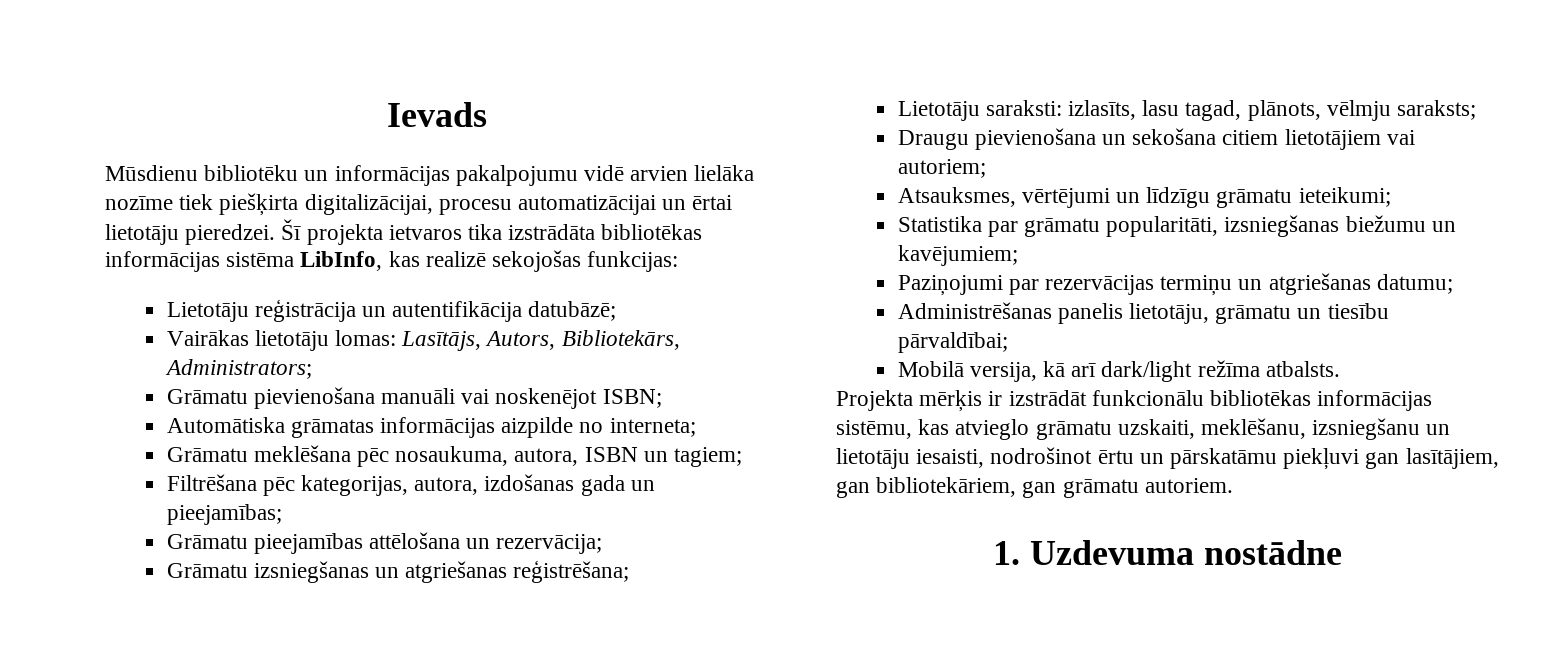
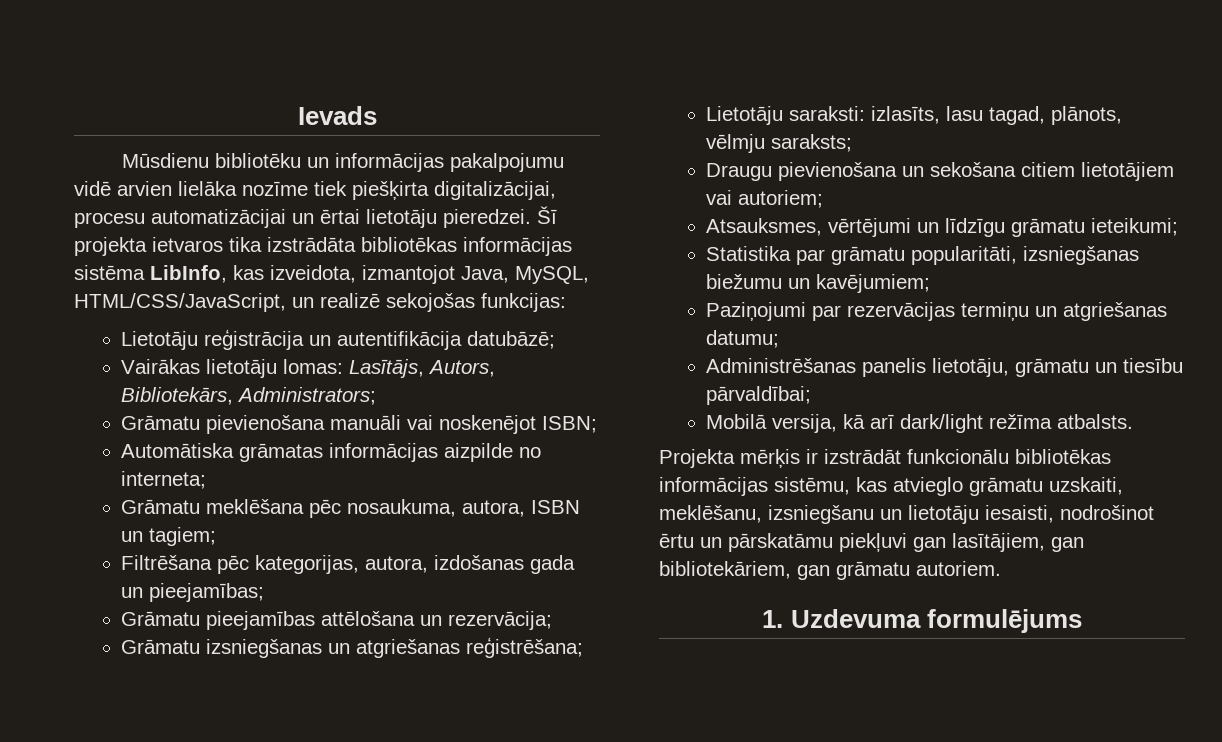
- Šī projekta ietvaros tika izstrādāta bibliotēkas informācijas sistēma LibInfo, kas realizē sekojošas funkcijas:
+ Šī projekta ietvaros tika izstrādāta bibliotēkas informācijas sistēma LibInfo, kas izveidota, izmantojot Java, MySQL, HTML/CSS/JavaScript, un realizē sekojošas funkcijas:
- 1. Uzdevuma nostādne
+ 1. Uzdevuma formulējums

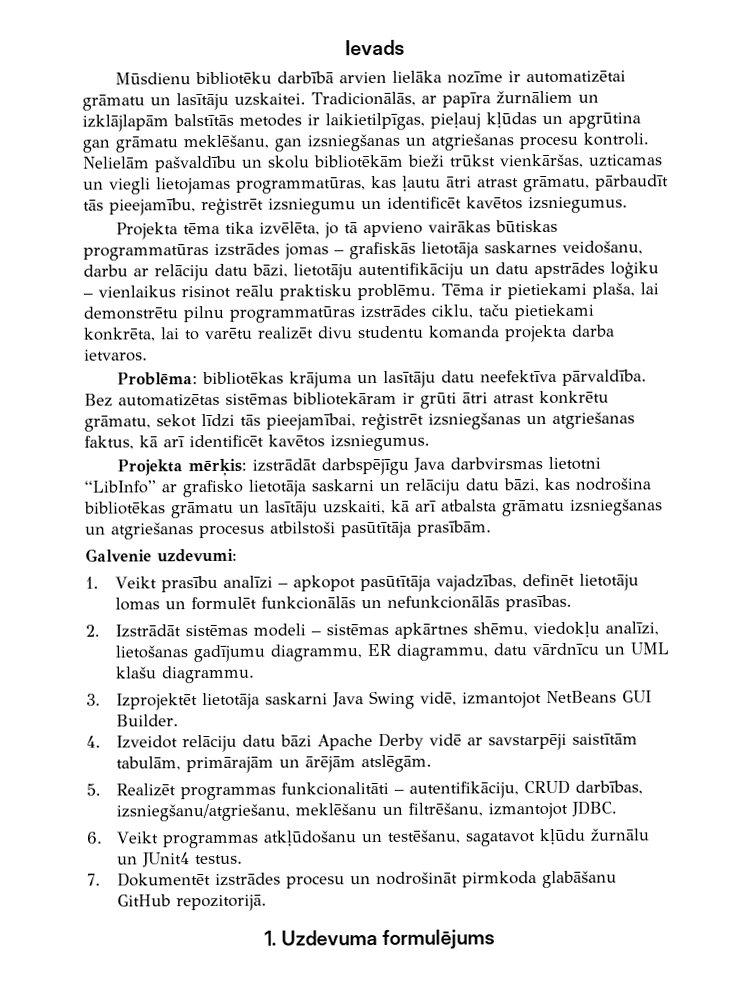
- Mūsdienu bibliotēku un informācijas pakalpojumu vidē arvien lielāka nozīme tiek piešķirta digitalizācijai, procesu automatizācijai un ērtai lietotāju pieredzei. Šī projekta ietvaros tika izstrādāta bibliotēkas informācijas sistēma LibInfo, kas izveidota, izmantojot Java, MySQL, HTML/CSS/JavaScript, un realizē sekojošas funkcijas:
- Lietotāju reģistrācija un autentifikācija datubāzē;
- Vairākas lietotāju lomas: Lasītājs, Autors, Bibliotekārs, Administrators;
- Grāmatu pievienošana manuāli vai noskenējot ISBN;
- Automātiska grāmatas informācijas aizpilde no interneta;
- Grāmatu meklēšana pēc nosaukuma, autora, ISBN un tagiem;
- Filtrēšana pēc kategorijas, autora, izdošanas gada un pieejamības;
- Grāmatu pieejamības attēlošana un rezervācija;
- Grāmatu izsniegšanas un atgriešanas reģistrēšana;
- Lietotāju saraksti: izlasīts, lasu tagad, plānots, vēlmju saraksts;
- Draugu pievienošana un sekošana citiem lietotājiem vai autoriem;
- Atsauksmes, vērtējumi un līdzīgu grāmatu ieteikumi;
- Statistika par grāmatu popularitāti, izsniegšanas biežumu un kavējumiem;
- Paziņojumi par rezervācijas termiņu un atgriešanas datumu;
- Administrēšanas panelis lietotāju, grāmatu un tiesību pārvaldībai;
- Mobilā versija, kā arī dark/light režīma atbalsts.
- Projekta mērķis ir izstrādāt funkcionālu bibliotēkas informācijas sistēmu, kas atvieglo grāmatu uzskaiti, meklēšanu, izsniegšanu un lietotāju iesaisti, nodrošinot ērtu un pārskatāmu piekļuvi gan lasītājiem, gan bibliotekāriem, gan grāmatu autoriem.
+ Mūsdienu bibliotēku darbībā arvien lielāka nozīme ir automatizētai grāmatu un lasītāju uzskaitei. Tradicionālās, ar papīra žurnāliem un izklājlapām balstītās metodes ir laikietilpīgas, pieļauj kļūdas un apgrūtina gan grāmatu meklēšanu, gan izsniegšanas un atgriešanas procesu kontroli. Nelielām pašvaldību un skolu bibliotēkām bieži trūkst vienkāršas, uzticamas un viegli lietojamas programmatūras, kas ļautu ātri atrast grāmatu, pārbaudīt tās pieejamību, reģistrēt izsniegumu un identificēt kavētos izsniegumus.
+ Projekta tēma tika izvēlēta, jo tā apvieno vairākas būtiskas programmatūras izstrādes jomas – grafiskās lietotāja saskarnes veidošanu, darbu ar relāciju datu bāzi, lietotāju autentifikāciju un datu apstrādes loģiku – vienlaikus risinot reālu praktisku problēmu. Tēma ir pietiekami plaša, lai demonstrētu pilnu programmatūras izstrādes ciklu, taču pietiekami konkrēta, lai to varētu realizēt divu studentu komanda projekta darba ietvaros.
+ Problēma: bibliotēkas krājuma un lasītāju datu neefektīva pārvaldība. Bez automatizētas sistēmas bibliotekāram ir grūti ātri atrast konkrētu grāmatu, sekot līdzi tās pieejamībai, reģistrēt izsniegšanas un atgriešanas faktus, kā arī identificēt kavētos izsniegumus.
+ Projekta mērķis: izstrādāt darbspējīgu Java darbvirsmas lietotni “LibInfo” ar grafisko lietotāja saskarni un relāciju datu bāzi, kas nodrošina bibliotēkas grāmatu un lasītāju uzskaiti, kā arī atbalsta grāmatu izsniegšanas un atgriešanas procesus atbilstoši pasūtītāja prasībām.
+ Galvenie uzdevumi:
+ 1. Veikt prasību analīzi – apkopot pasūtītāja vajadzības, definēt lietotāju lomas un formulēt funkcionālās un nefunkcionālās prasības.
+ 2. Izstrādāt sistēmas modeli – sistēmas apkārtnes shēmu, viedokļu analīzi, lietošanas gadījumu diagrammu, ER diagrammu, datu vārdnīcu un UML klašu diagrammu.
+ 3. Izprojektēt lietotāja saskarni Java Swing vidē, izmantojot NetBeans GUI Builder.
+ 4. Izveidot relāciju datu bāzi Apache Derby vidē ar savstarpēji saistītām tabulām, primārajām un ārējām atslēgām.
+ 5. Realizēt programmas funkcionalitāti – autentifikāciju, CRUD darbības, izsniegšanu/atgriešanu, meklēšanu un filtrēšanu, izmantojot JDBC.
+ 6. Veikt programmas atkļūdošanu un testēšanu, sagatavot kļūdu žurnālu un JUnit4 testus.
+ 7. Dokumentēt izstrādes procesu un nodrošināt pirmkoda glabāšanu GitHub repozitorijā.

